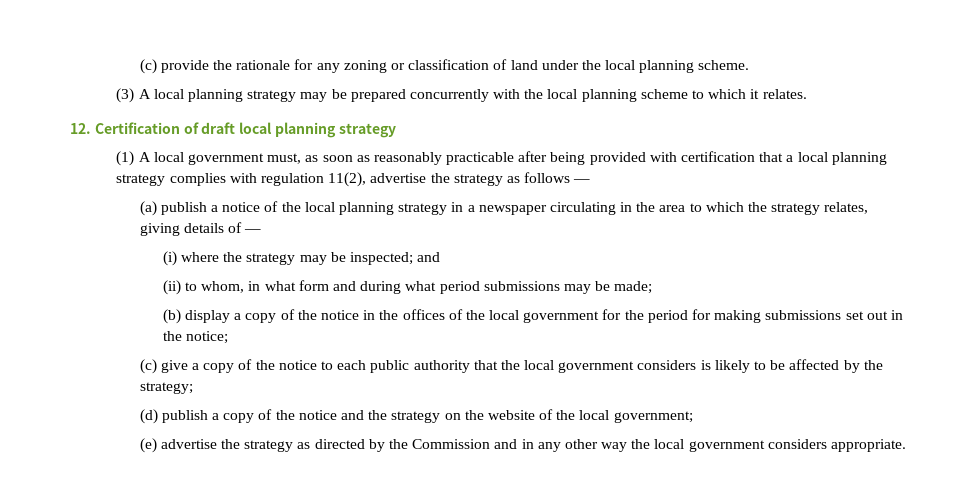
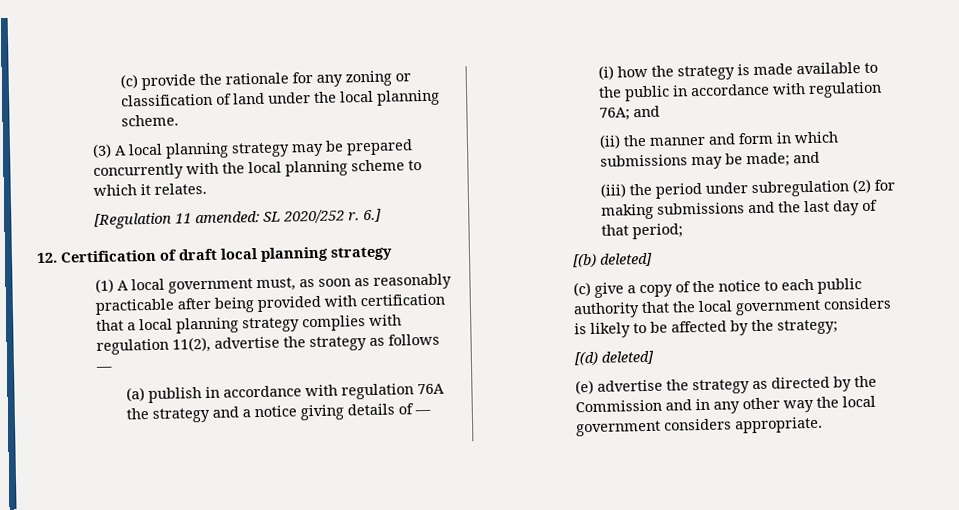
+ [Regulation 11 amended: SL 2020/252 r. 6.]
- (a) publish a notice of the local planning strategy in a newspaper circulating in the area to which the strategy relates, giving details of —
+ (a) publish in accordance with regulation 76A the strategy and a notice giving details of —
- (i) where the strategy may be inspected; and
- (ii) to whom, in what form and during what period submissions may be made;
- (b) display a copy of the notice in the offices of the local government for the period for making submissions set out in the notice;
+ (i) how the strategy is made available to the public in accordance with regulation 76A; and
+ (ii) the manner and form in which submissions may be made; and
+ (iii) the period under subregulation (2) for making submissions and the last day of that period;
+ [(b) deleted]
- (d) publish a copy of the notice and the strategy on the website of the local government;
+ [(d) deleted]

